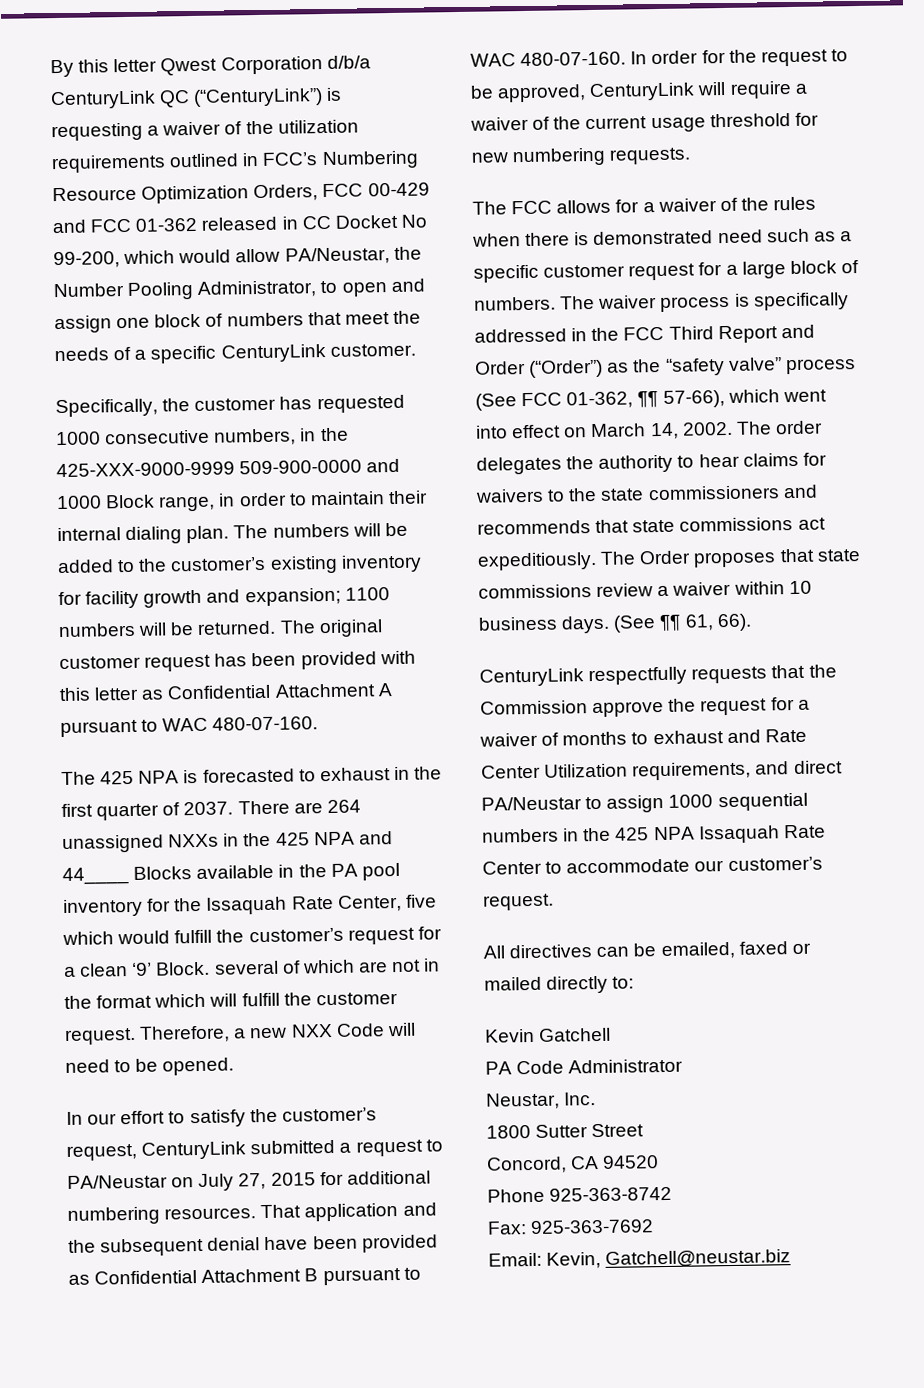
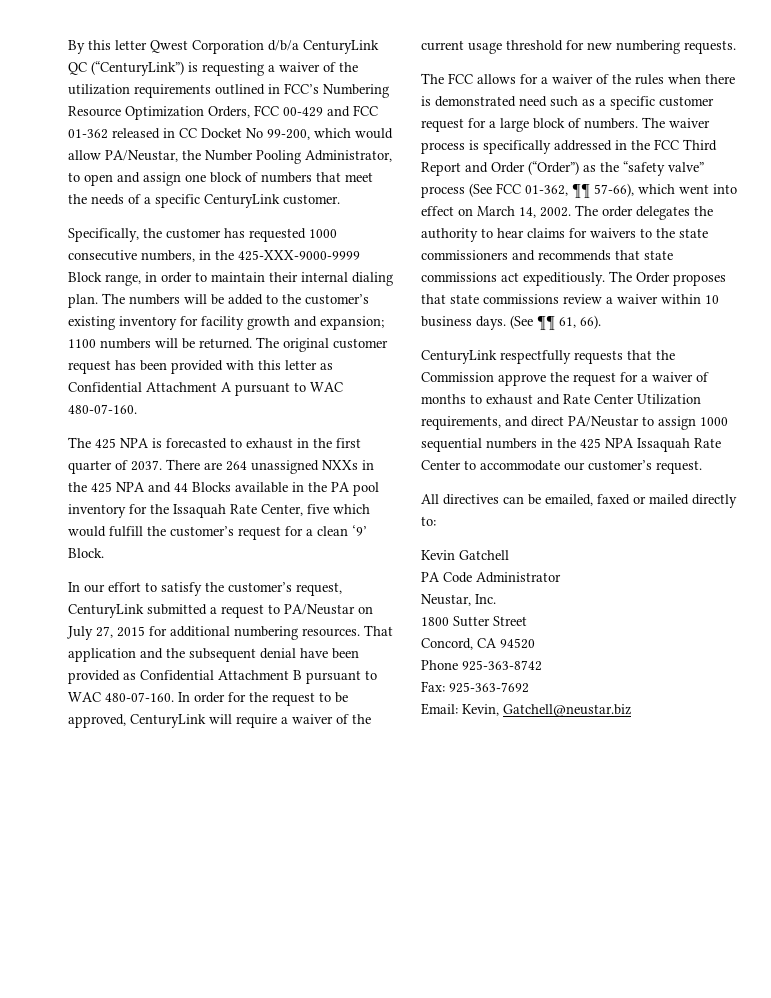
- Specifically, the customer has requested 1000 consecutive numbers, in the 425-XXX-9000-9999 509-900-0000 and 1000 Block range, in order to maintain their internal dialing plan.
+ Specifically, the customer has requested 1000 consecutive numbers, in the 425-XXX-9000-9999 Block range, in order to maintain their internal dialing plan.
- There are 264 unassigned NXXs in the 425 NPA and 44____ Blocks available in the PA pool inventory for the Issaquah Rate Center, five which would fulfill the customer’s request for a clean ‘9’ Block. several of which are not in the format which will fulfill the customer request. Therefore, a new NXX Code will need to be opened.
+ There are 264 unassigned NXXs in the 425 NPA and 44 Blocks available in the PA pool inventory for the Issaquah Rate Center, five which would fulfill the customer’s request for a clean ‘9’ Block.

